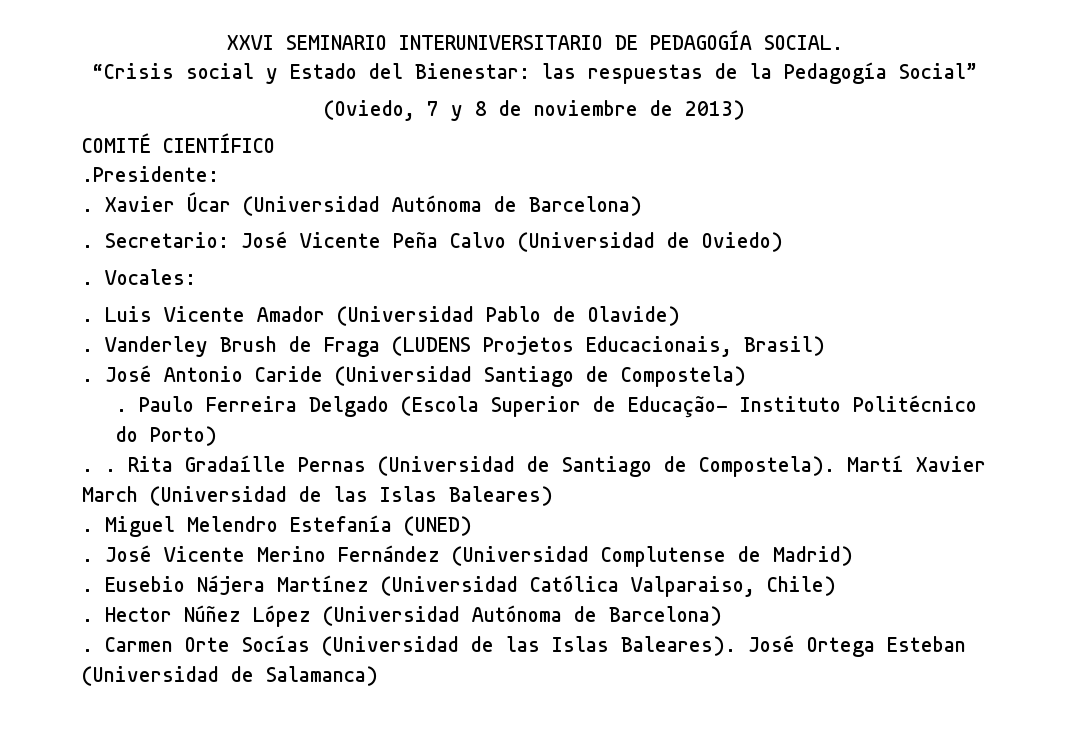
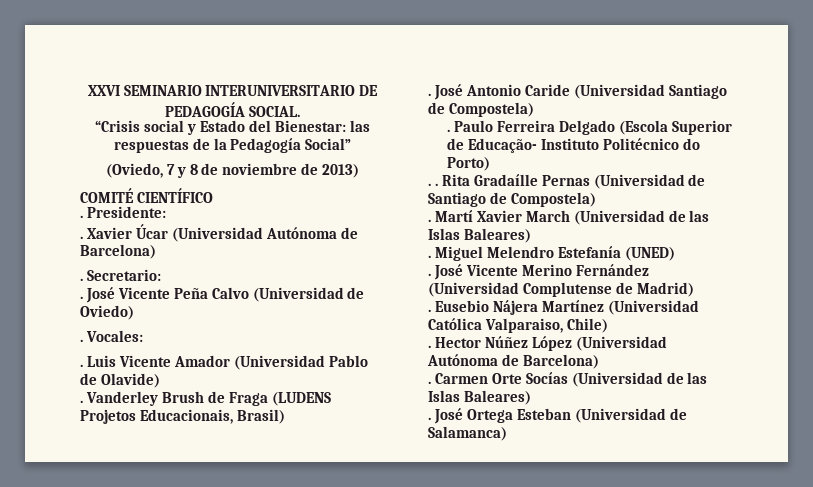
- .Presidente:
+ . Presidente:
- Secretario: José Vicente Peña Calvo (Universidad de Oviedo)
+ Secretario:
+ . José Vicente Peña Calvo (Universidad de Oviedo)
- Rita Gradaílle Pernas (Universidad de Santiago de Compostela).
+ Rita Gradaílle Pernas (Universidad de Santiago de Compostela)
+ .
- Carmen Orte Socías (Universidad de las Islas Baleares).
+ Carmen Orte Socías (Universidad de las Islas Baleares)
+ .

